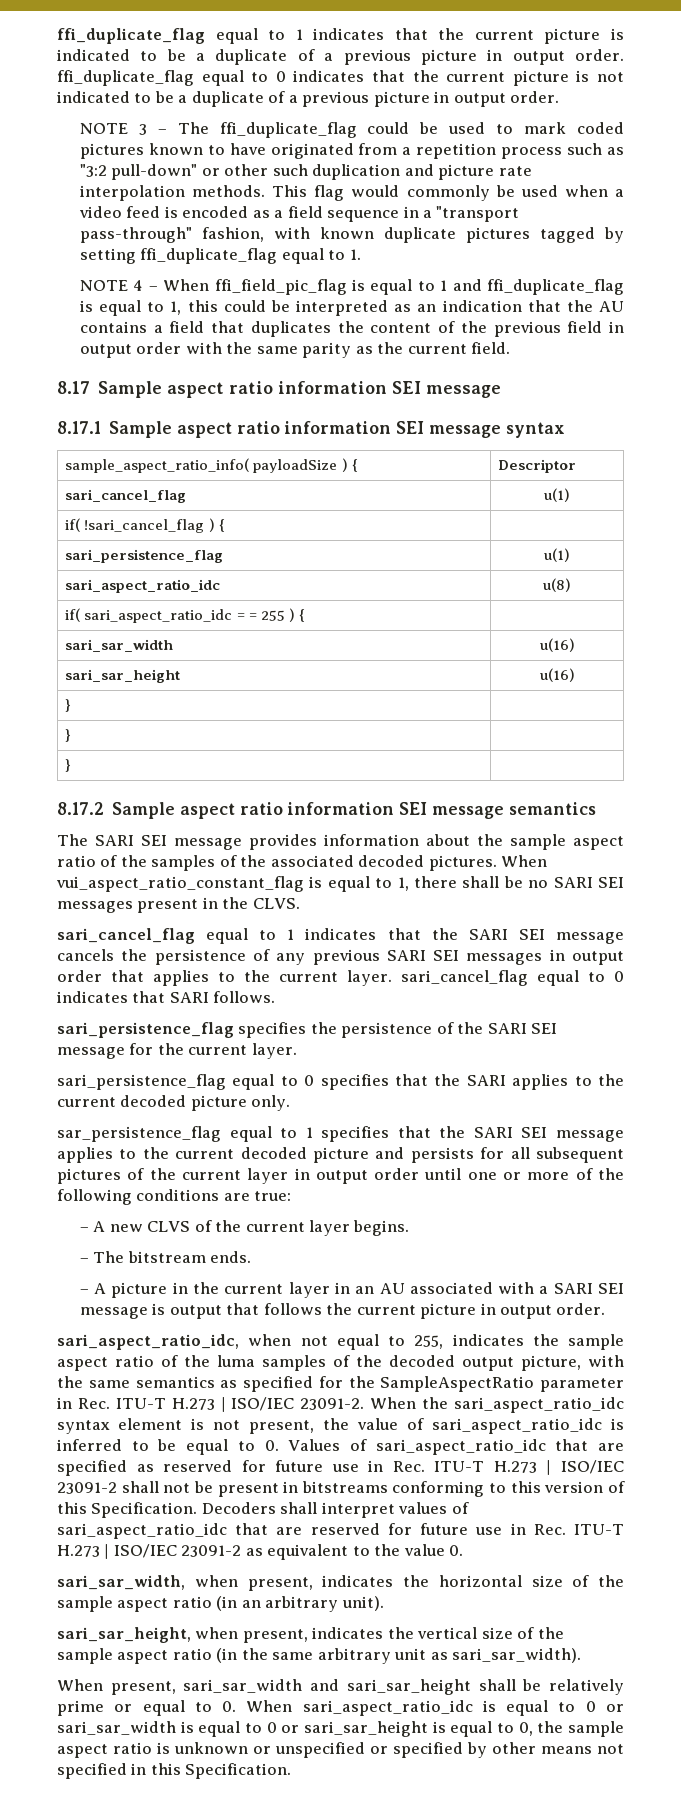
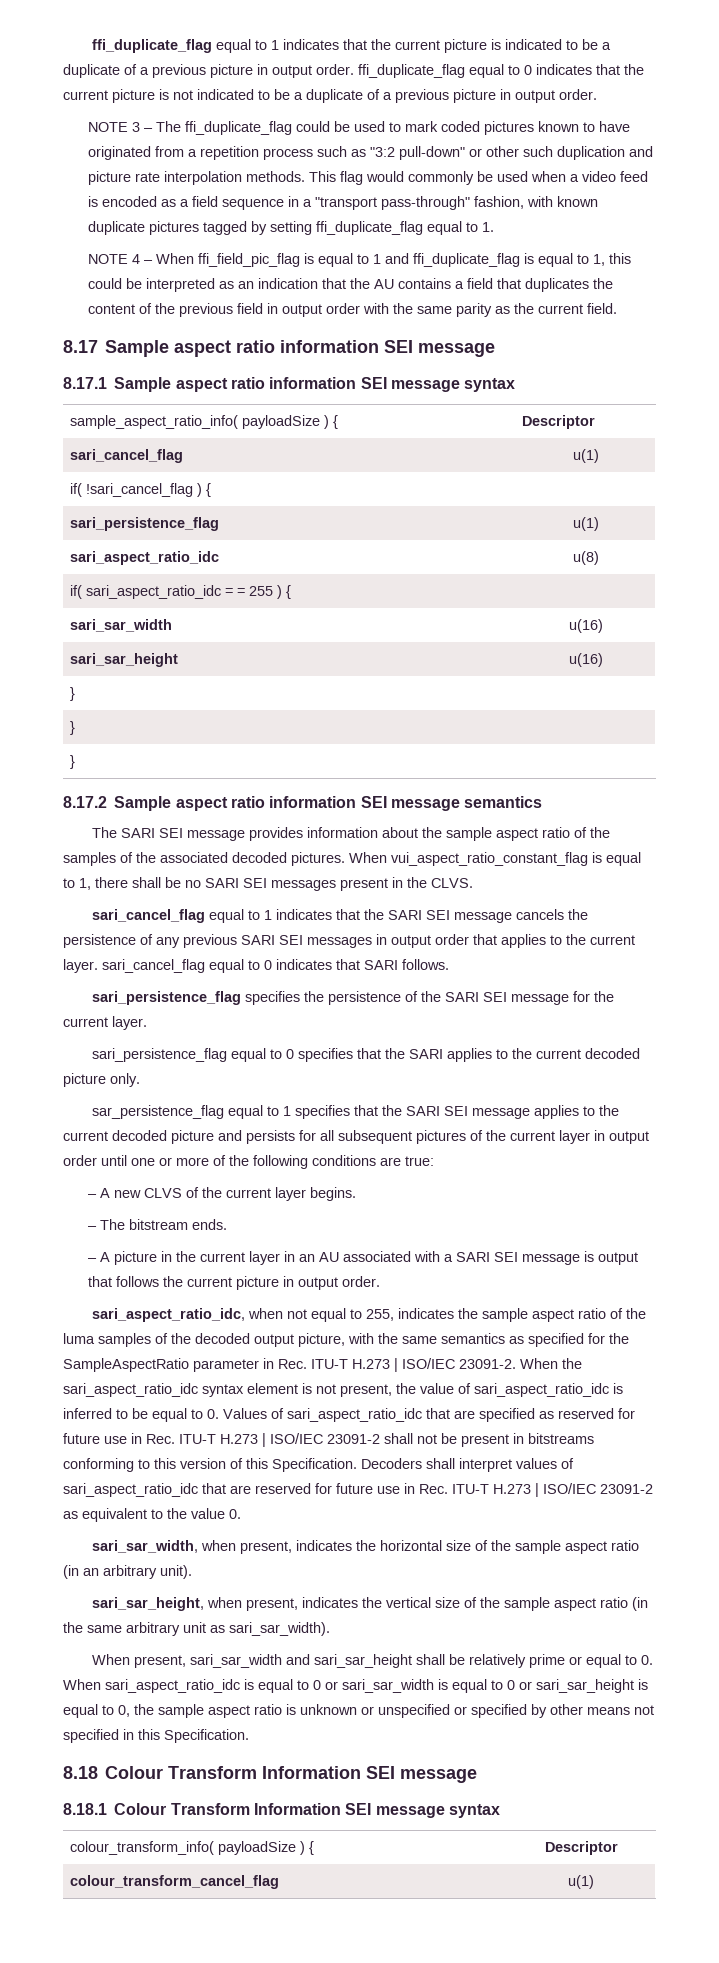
+ 8.18 Colour Transform Information SEI message
+ 8.18.1 Colour Transform Information SEI message syntax
+ colour_transform_info( payloadSize ) { | Descriptor
+ colour_transform_cancel_flag | u(1)

